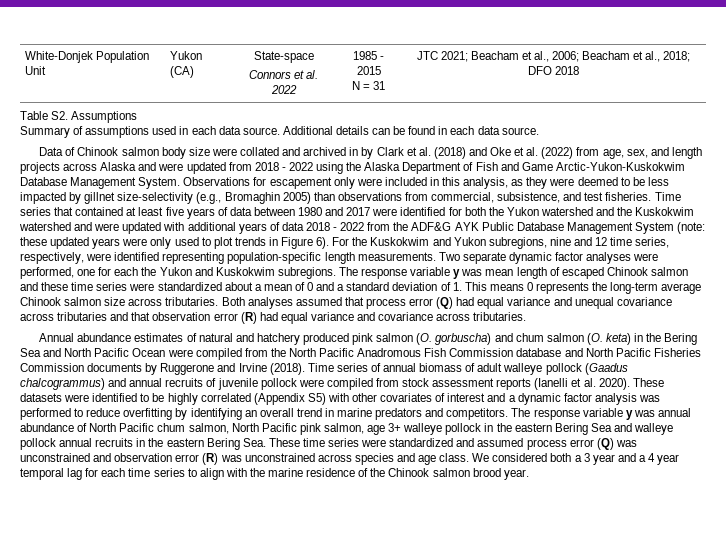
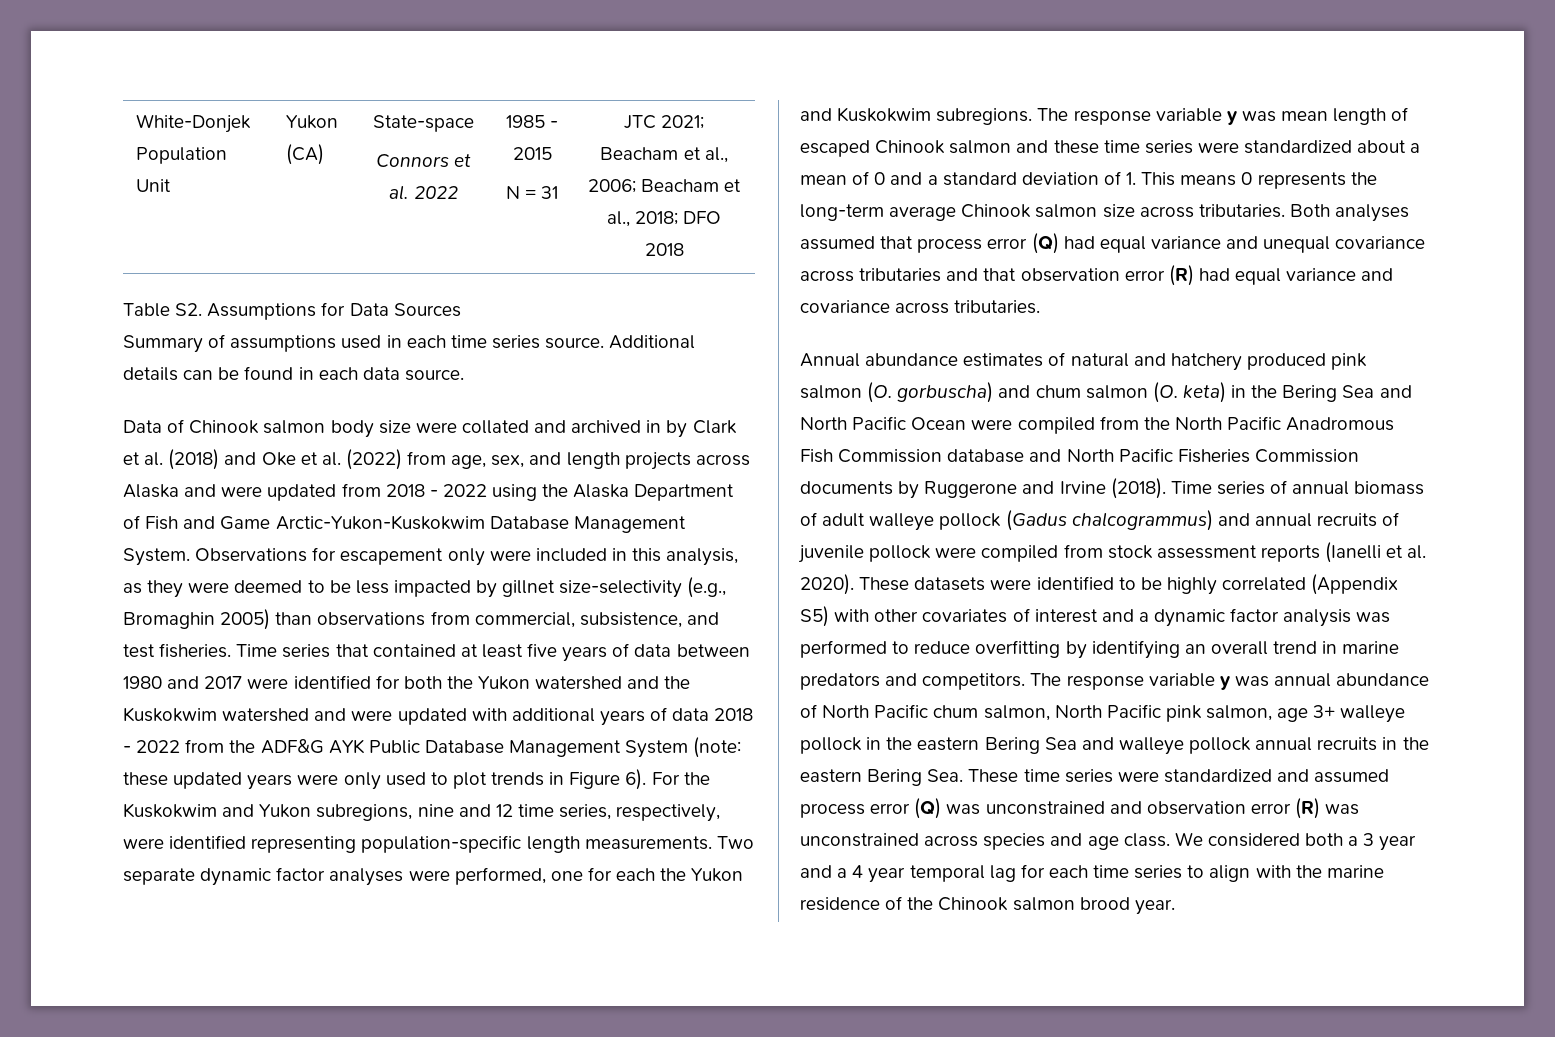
- Table S2. Assumptions
+ Table S2. Assumptions for Data Sources
- Summary of assumptions used in each data source.
+ Summary of assumptions used in each time series source.
- Time series of annual biomass of adult walleye pollock (Gaadus chalcogrammus) and annual recruits of juvenile pollock were compiled from stock assessment reports (Ianelli et al. 2020).
+ Time series of annual biomass of adult walleye pollock (Gadus chalcogrammus) and annual recruits of juvenile pollock were compiled from stock assessment reports (Ianelli et al. 2020).

